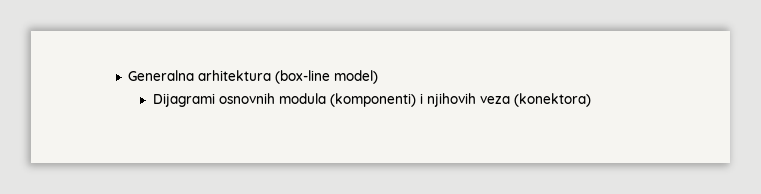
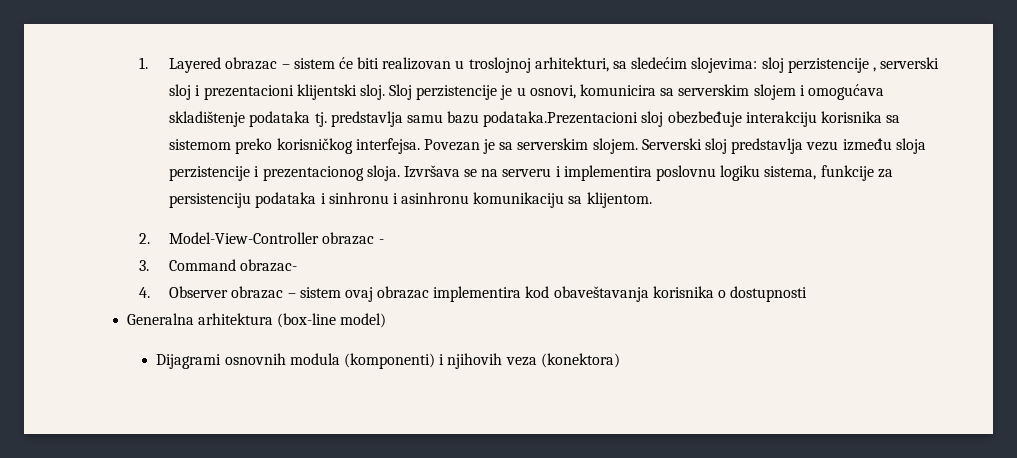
+ 1. Layered obrazac – sistem će biti realizovan u troslojnoj arhitekturi, sa sledećim slojevima: sloj perzistencije , serverski sloj i prezentacioni klijentski sloj. Sloj perzistencije je u osnovi, komunicira sa serverskim slojem i omogućava skladištenje podataka tj. predstavlja samu bazu podataka.Prezentacioni sloj obezbeđuje interakciju korisnika sa sistemom preko korisničkog interfejsa. Povezan je sa serverskim slojem. Serverski sloj predstavlja vezu između sloja perzistencije i prezentacionog sloja. Izvršava se na serveru i implementira poslovnu logiku sistema, funkcije za persistenciju podataka i sinhronu i asinhronu komunikaciju sa klijentom.
+ 2. Model-View-Controller obrazac -
+ 3. Command obrazac-
+ 4. Observer obrazac – sistem ovaj obrazac implementira kod obaveštavanja korisnika o dostupnosti

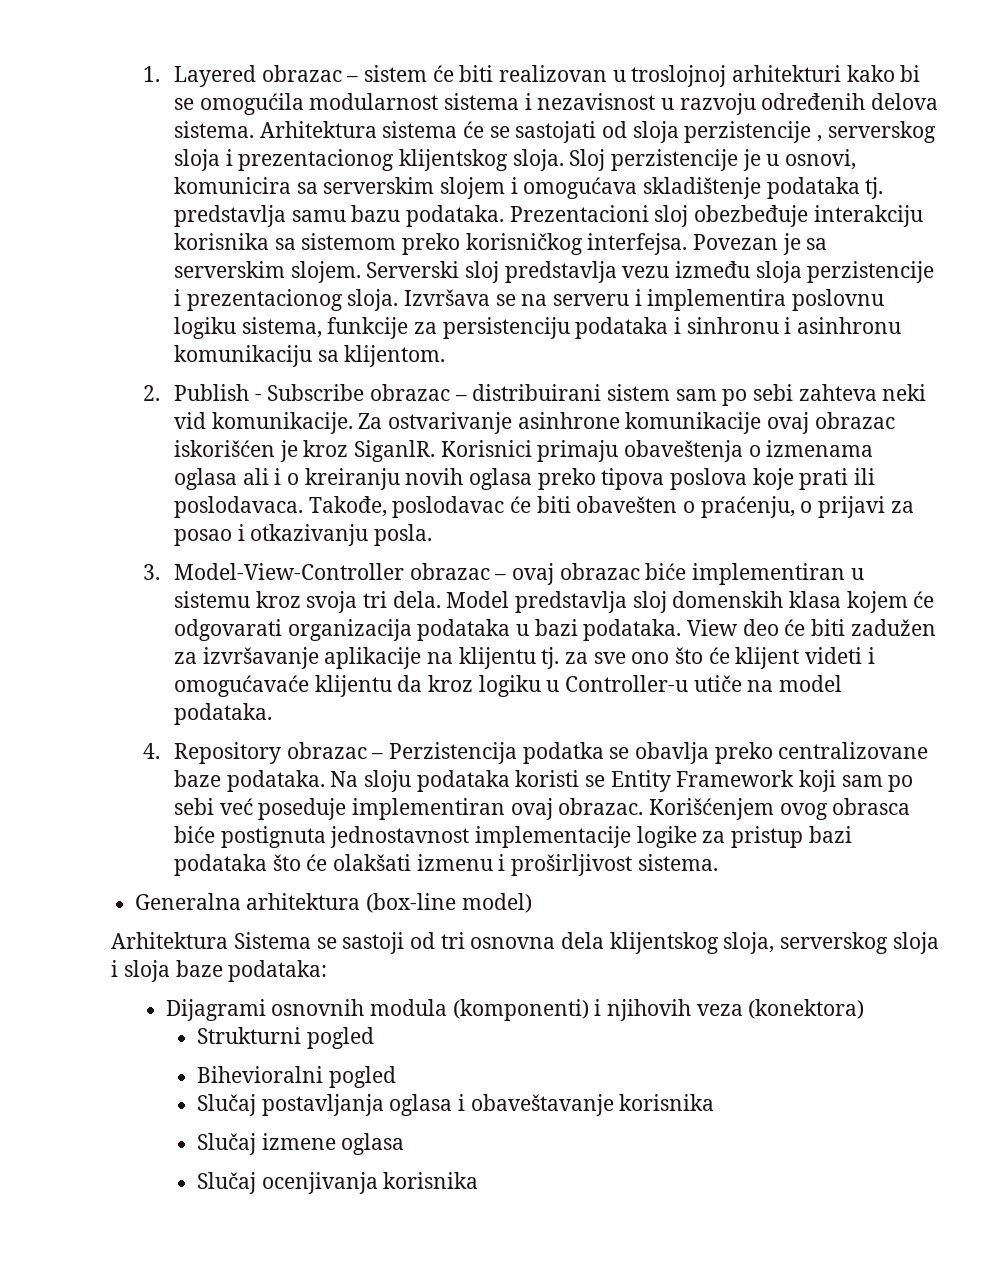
- 1. Layered obrazac – sistem će biti realizovan u troslojnoj arhitekturi, sa sledećim slojevima: sloj perzistencije , serverski sloj i prezentacioni klijentski sloj.
+ 1. Layered obrazac – sistem će biti realizovan u troslojnoj arhitekturi kako bi se omogućila modularnost sistema i nezavisnost u razvoju određenih delova sistema. Arhitektura sistema će se sastojati od sloja perzistencije , serverskog sloja i prezentacionog klijentskog sloja.
- Sloj perzistencije je u osnovi, komunicira sa serverskim slojem i omogućava skladištenje podataka tj. predstavlja samu bazu podataka.Prezentacioni sloj obezbeđuje interakciju korisnika sa sistemom preko korisničkog interfejsa.
+ Sloj perzistencije je u osnovi, komunicira sa serverskim slojem i omogućava skladištenje podataka tj. predstavlja samu bazu podataka. Prezentacioni sloj obezbeđuje interakciju korisnika sa sistemom preko korisničkog interfejsa.
- 2. Model-View-Controller obrazac -
- 3. Command obrazac-
- 4. Observer obrazac – sistem ovaj obrazac implementira kod obaveštavanja korisnika o dostupnosti
+ 2. Publish - Subscribe obrazac – distribuirani sistem sam po sebi zahteva neki vid komunikacije. Za ostvarivanje asinhrone komunikacije ovaj obrazac iskorišćen je kroz SiganlR. Korisnici primaju obaveštenja o izmenama oglasa ali i o kreiranju novih oglasa preko tipova poslova koje prati ili poslodavaca. Takođe, poslodavac će biti obavešten o praćenju, o prijavi za posao i otkazivanju posla.
+ 3. Model-View-Controller obrazac – ovaj obrazac biće implementiran u sistemu kroz svoja tri dela. Model predstavlja sloj domenskih klasa kojem će odgovarati organizacija podataka u bazi podataka. View deo će biti zadužen za izvršavanje aplikacije na klijentu tj. za sve ono što će klijent videti i omogućavaće klijentu da kroz logiku u Controller-u utiče na model podataka.
+ 4. Repository obrazac – Perzistencija podatka se obavlja preko centralizovane baze podataka. Na sloju podataka koristi se Entity Framework koji sam po sebi već poseduje implementiran ovaj obrazac. Korišćenjem ovog obrasca biće postignuta jednostavnost implementacije logike za pristup bazi podataka što će olakšati izmenu i proširljivost sistema.
  Generalna arhitektura (box-line model)
+ Arhitektura Sistema se sastoji od tri osnovna dela klijentskog sloja, serverskog sloja i sloja baze podataka:
+ Strukturni pogled
+ Bihevioralni pogled
+ Slučaj postavljanja oglasa i obaveštavanje korisnika
+ Slučaj izmene oglasa
+ Slučaj ocenjivanja korisnika

